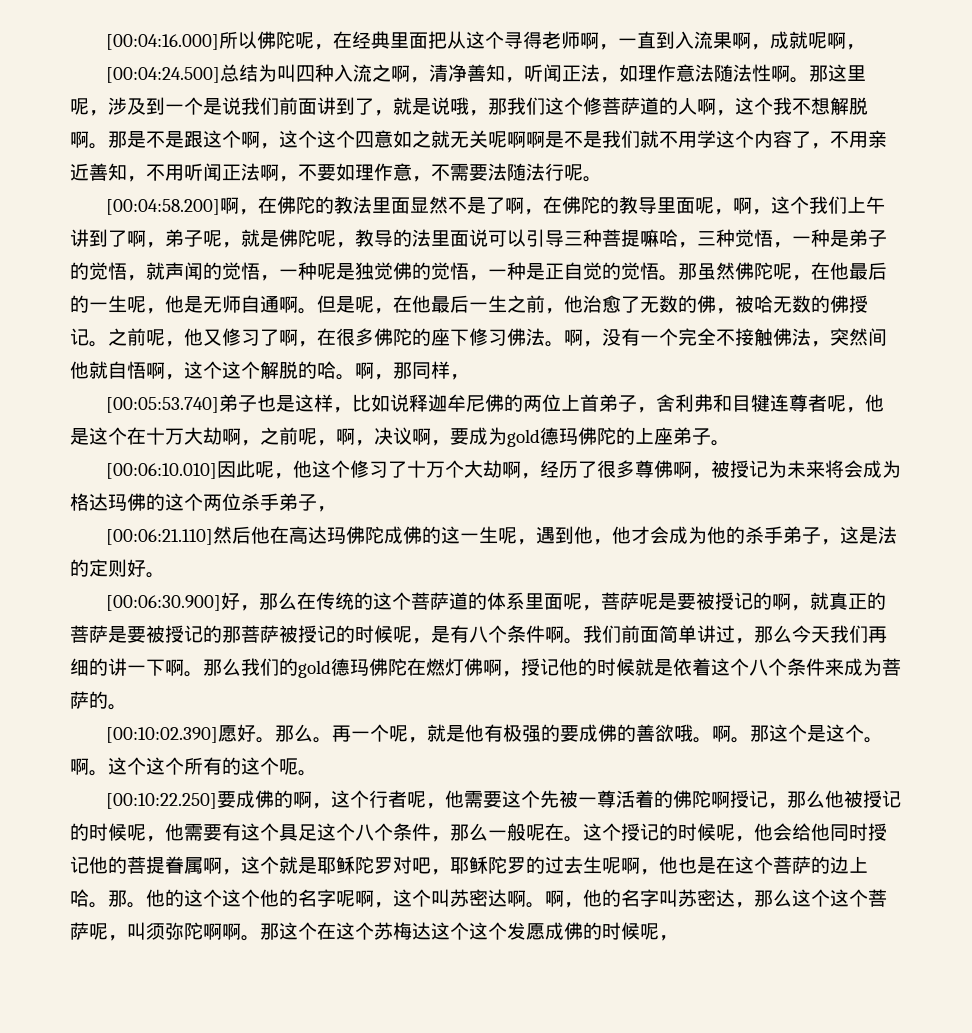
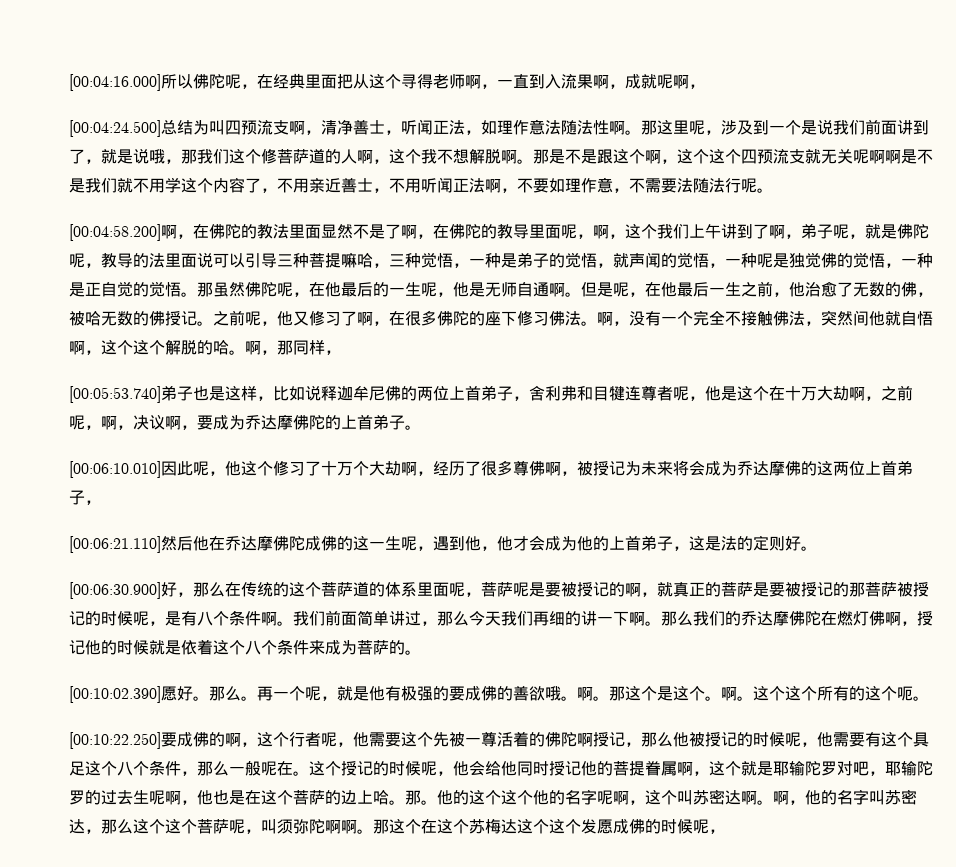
- [00:04:24.500]总结为叫四种入流之啊，清净善知，听闻正法，如理作意法随法性啊。
+ [00:04:24.500]总结为叫四预流支啊，清净善士，听闻正法，如理作意法随法性啊。
- 那是不是跟这个啊，这个这个四意如之就无关呢啊啊是不是我们就不用学这个内容了，不用亲近善知，不用听闻正法啊，不要如理作意，不需要法随法行呢。
+ 那是不是跟这个啊，这个这个四预流支就无关呢啊啊是不是我们就不用学这个内容了，不用亲近善士，不用听闻正法啊，不要如理作意，不需要法随法行呢。
- [00:05:53.740]弟子也是这样，比如说释迦牟尼佛的两位上首弟子，舍利弗和目犍连尊者呢，他是这个在十万大劫啊，之前呢，啊，决议啊，要成为gold德玛佛陀的上座弟子。
+ [00:05:53.740]弟子也是这样，比如说释迦牟尼佛的两位上首弟子，舍利弗和目犍连尊者呢，他是这个在十万大劫啊，之前呢，啊，决议啊，要成为乔达摩佛陀的上首弟子。
- [00:06:10.010]因此呢，他这个修习了十万个大劫啊，经历了很多尊佛啊，被授记为未来将会成为格达玛佛的这个两位杀手弟子，
+ [00:06:10.010]因此呢，他这个修习了十万个大劫啊，经历了很多尊佛啊，被授记为未来将会成为乔达摩佛的这两位上首弟子，
- [00:06:21.110]然后他在高达玛佛陀成佛的这一生呢，遇到他，他才会成为他的杀手弟子，这是法的定则好。
+ [00:06:21.110]然后他在乔达摩佛陀成佛的这一生呢，遇到他，他才会成为他的上首弟子，这是法的定则好。
- 那么我们的gold德玛佛陀在燃灯佛啊，授记他的时候就是依着这个八个条件来成为菩萨的。
+ 那么我们的乔达摩佛陀在燃灯佛啊，授记他的时候就是依着这个八个条件来成为菩萨的。
- 这个授记的时候呢，他会给他同时授记他的菩提眷属啊，这个就是耶稣陀罗对吧，耶稣陀罗的过去生呢啊，他也是在这个菩萨的边上哈。
+ 这个授记的时候呢，他会给他同时授记他的菩提眷属啊，这个就是耶输陀罗对吧，耶输陀罗的过去生呢啊，他也是在这个菩萨的边上哈。

